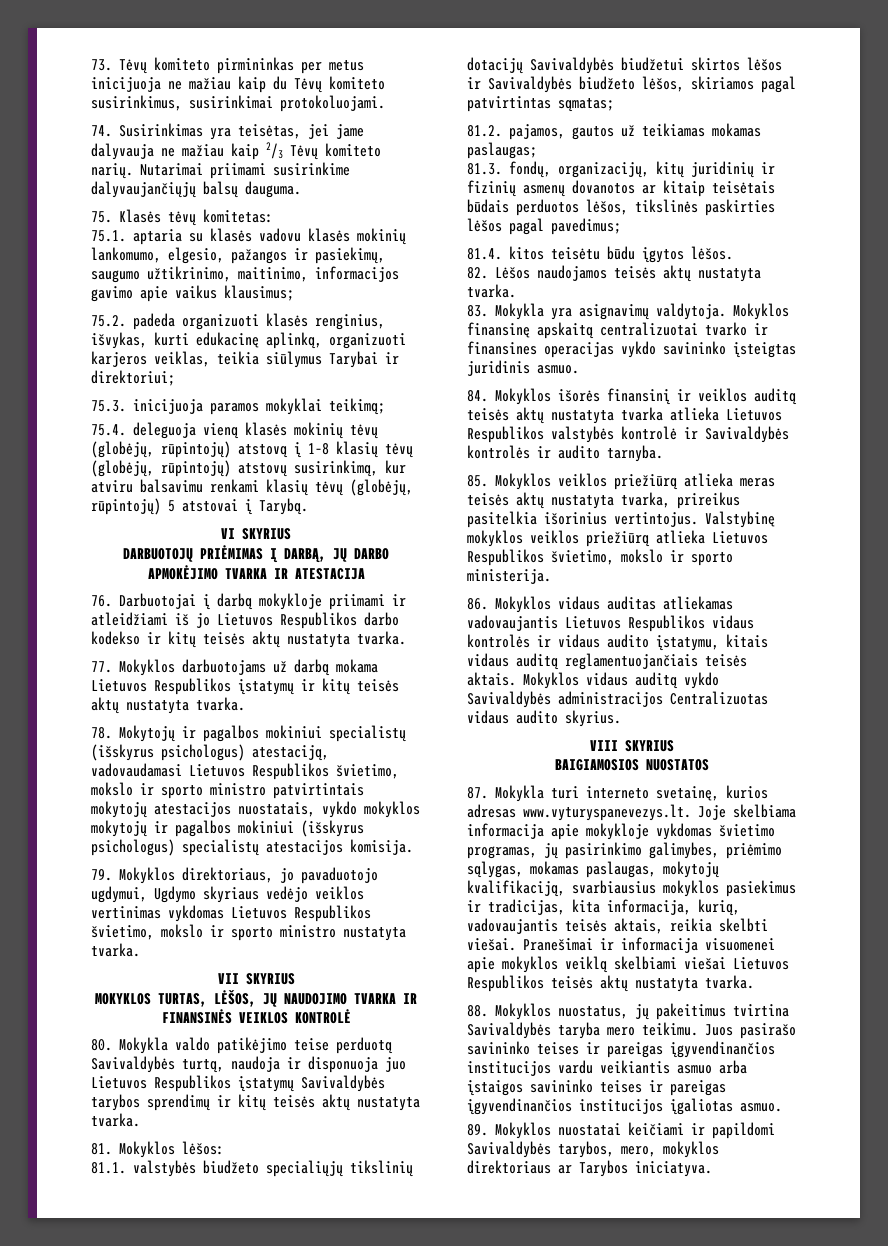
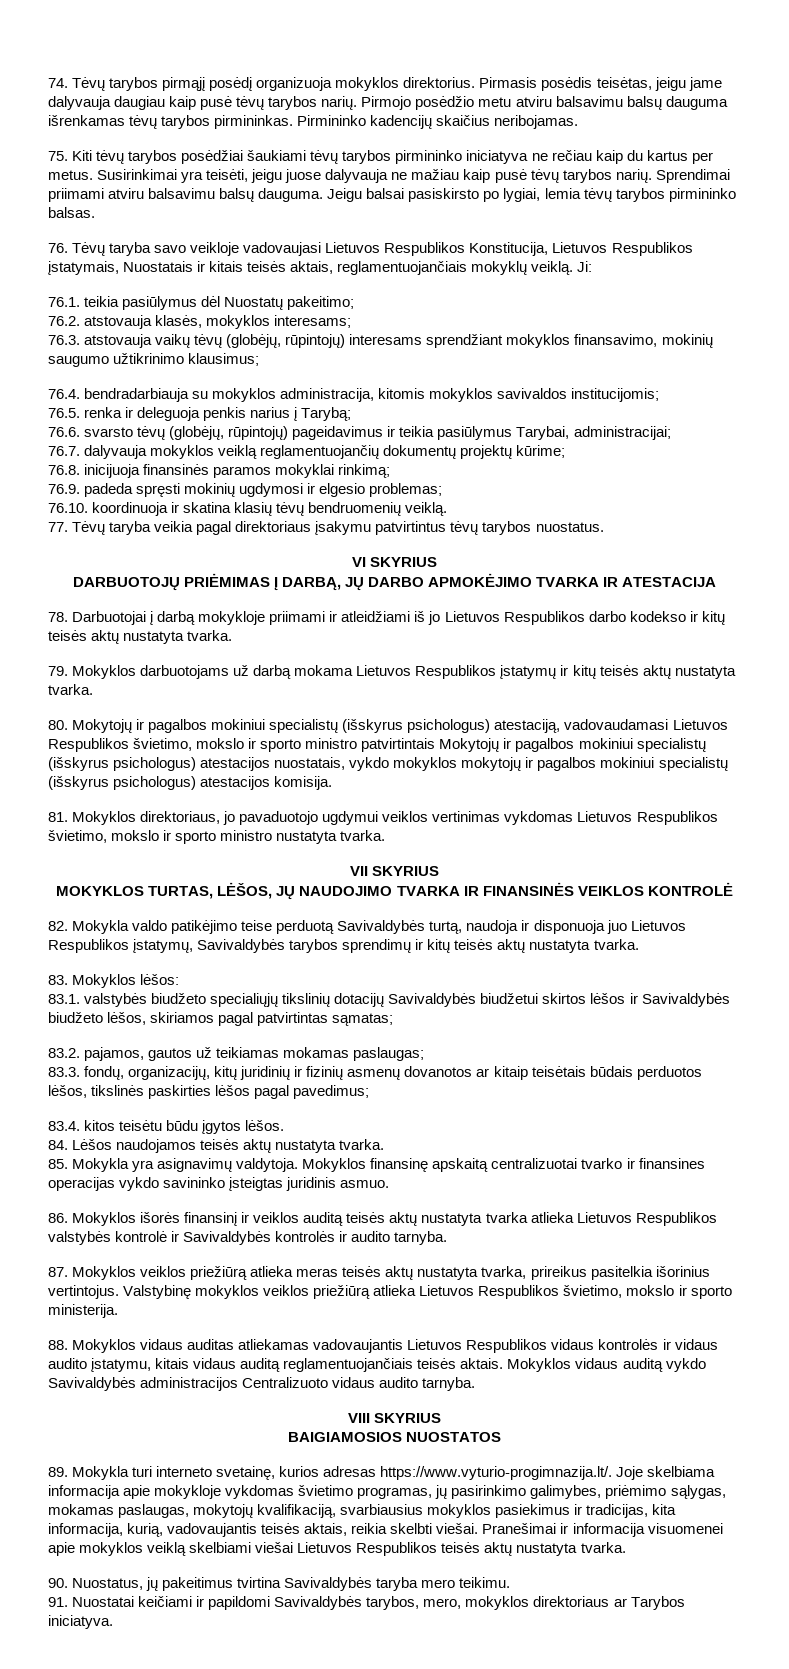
- 73. Tėvų komiteto pirmininkas per metus inicijuoja ne mažiau kaip du Tėvų komiteto susirinkimus, susirinkimai protokoluojami.
- 74. Susirinkimas yra teisėtas, jei jame dalyvauja ne mažiau kaip 2/3 Tėvų komiteto narių. Nutarimai priimami susirinkime dalyvaujančiųjų balsų dauguma.
- 75. Klasės tėvų komitetas:
- 75.1. aptaria su klasės vadovu klasės mokinių lankomumo, elgesio, pažangos ir pasiekimų, saugumo užtikrinimo, maitinimo, informacijos gavimo apie vaikus klausimus;
- 75.2. padeda organizuoti klasės renginius, išvykas, kurti edukacinę aplinką, organizuoti karjeros veiklas, teikia siūlymus Tarybai ir direktoriui;
- 75.3. inicijuoja paramos mokyklai teikimą;
- 75.4. deleguoja vieną klasės mokinių tėvų (globėjų, rūpintojų) atstovą į 1–8 klasių tėvų (globėjų, rūpintojų) atstovų susirinkimą, kur atviru balsavimu renkami klasių tėvų (globėjų, rūpintojų) 5 atstovai į Tarybą.
+ 74. Tėvų tarybos pirmąjį posėdį organizuoja mokyklos direktorius. Pirmasis posėdis teisėtas, jeigu jame dalyvauja daugiau kaip pusė tėvų tarybos narių. Pirmojo posėdžio metu atviru balsavimu balsų dauguma išrenkamas tėvų tarybos pirmininkas. Pirmininko kadencijų skaičius neribojamas.
+ 75. Kiti tėvų tarybos posėdžiai šaukiami tėvų tarybos pirmininko iniciatyva ne rečiau kaip du kartus per metus. Susirinkimai yra teisėti, jeigu juose dalyvauja ne mažiau kaip pusė tėvų tarybos narių. Sprendimai priimami atviru balsavimu balsų dauguma. Jeigu balsai pasiskirsto po lygiai, lemia tėvų tarybos pirmininko balsas.
+ 76. Tėvų taryba savo veikloje vadovaujasi Lietuvos Respublikos Konstitucija, Lietuvos Respublikos įstatymais, Nuostatais ir kitais teisės aktais, reglamentuojančiais mokyklų veiklą. Ji:
+ 76.1. teikia pasiūlymus dėl Nuostatų pakeitimo;
+ 76.2. atstovauja klasės, mokyklos interesams;
+ 76.3. atstovauja vaikų tėvų (globėjų, rūpintojų) interesams sprendžiant mokyklos finansavimo, mokinių saugumo užtikrinimo klausimus;
+ 76.4. bendradarbiauja su mokyklos administracija, kitomis mokyklos savivaldos institucijomis;
+ 76.5. renka ir deleguoja penkis narius į Tarybą;
+ 76.6. svarsto tėvų (globėjų, rūpintojų) pageidavimus ir teikia pasiūlymus Tarybai, administracijai;
+ 76.7. dalyvauja mokyklos veiklą reglamentuojančių dokumentų projektų kūrime;
+ 76.8. inicijuoja finansinės paramos mokyklai rinkimą;
+ 76.9. padeda spręsti mokinių ugdymosi ir elgesio problemas;
+ 76.10. koordinuoja ir skatina klasių tėvų bendruomenių veiklą.
+ 77. Tėvų taryba veikia pagal direktoriaus įsakymu patvirtintus tėvų tarybos nuostatus.
- 76. Darbuotojai į darbą mokykloje priimami ir atleidžiami iš jo Lietuvos Respublikos darbo kodekso ir kitų teisės aktų nustatyta tvarka.
+ 78. Darbuotojai į darbą mokykloje priimami ir atleidžiami iš jo Lietuvos Respublikos darbo kodekso ir kitų teisės aktų nustatyta tvarka.
- 77. Mokyklos darbuotojams už darbą mokama Lietuvos Respublikos įstatymų ir kitų teisės aktų nustatyta tvarka.
+ 79. Mokyklos darbuotojams už darbą mokama Lietuvos Respublikos įstatymų ir kitų teisės aktų nustatyta tvarka.
- 78. Mokytojų ir pagalbos mokiniui specialistų (išskyrus psichologus) atestaciją, vadovaudamasi Lietuvos Respublikos švietimo, mokslo ir sporto ministro patvirtintais mokytojų atestacijos nuostatais, vykdo mokyklos mokytojų ir pagalbos mokiniui (išskyrus psichologus) specialistų atestacijos komisija.
+ 80. Mokytojų ir pagalbos mokiniui specialistų (išskyrus psichologus) atestaciją, vadovaudamasi Lietuvos Respublikos švietimo, mokslo ir sporto ministro patvirtintais Mokytojų ir pagalbos mokiniui specialistų (išskyrus psichologus) atestacijos nuostatais, vykdo mokyklos mokytojų ir pagalbos mokiniui specialistų (išskyrus psichologus) atestacijos komisija.
- 79. Mokyklos direktoriaus, jo pavaduotojo ugdymui, Ugdymo skyriaus vedėjo veiklos vertinimas vykdomas Lietuvos Respublikos švietimo, mokslo ir sporto ministro nustatyta tvarka.
+ 81. Mokyklos direktoriaus, jo pavaduotojo ugdymui veiklos vertinimas vykdomas Lietuvos Respublikos švietimo, mokslo ir sporto ministro nustatyta tvarka.
- 80. Mokykla valdo patikėjimo teise perduotą Savivaldybės turtą, naudoja ir disponuoja juo Lietuvos Respublikos įstatymų Savivaldybės tarybos sprendimų ir kitų teisės aktų nustatyta tvarka.
+ 82. Mokykla valdo patikėjimo teise perduotą Savivaldybės turtą, naudoja ir disponuoja juo Lietuvos Respublikos įstatymų, Savivaldybės tarybos sprendimų ir kitų teisės aktų nustatyta tvarka.
- 81. Mokyklos lėšos:
+ 83. Mokyklos lėšos:
- 81.1. valstybės biudžeto specialiųjų tikslinių dotacijų Savivaldybės biudžetui skirtos lėšos ir Savivaldybės biudžeto lėšos, skiriamos pagal patvirtintas sąmatas;
+ 83.1. valstybės biudžeto specialiųjų tikslinių dotacijų Savivaldybės biudžetui skirtos lėšos ir Savivaldybės biudžeto lėšos, skiriamos pagal patvirtintas sąmatas;
- 81.2. pajamos, gautos už teikiamas mokamas paslaugas;
+ 83.2. pajamos, gautos už teikiamas mokamas paslaugas;
- 81.3. fondų, organizacijų, kitų juridinių ir fizinių asmenų dovanotos ar kitaip teisėtais būdais perduotos lėšos, tikslinės paskirties lėšos pagal pavedimus;
+ 83.3. fondų, organizacijų, kitų juridinių ir fizinių asmenų dovanotos ar kitaip teisėtais būdais perduotos lėšos, tikslinės paskirties lėšos pagal pavedimus;
- 81.4. kitos teisėtu būdu įgytos lėšos.
+ 83.4. kitos teisėtu būdu įgytos lėšos.
- 82. Lėšos naudojamos teisės aktų nustatyta tvarka.
+ 84. Lėšos naudojamos teisės aktų nustatyta tvarka.
- 83. Mokykla yra asignavimų valdytoja.
+ 85. Mokykla yra asignavimų valdytoja.
- 84. Mokyklos išorės finansinį ir veiklos auditą teisės aktų nustatyta tvarka atlieka Lietuvos Respublikos valstybės kontrolė ir Savivaldybės kontrolės ir audito tarnyba.
+ 86. Mokyklos išorės finansinį ir veiklos auditą teisės aktų nustatyta tvarka atlieka Lietuvos Respublikos valstybės kontrolė ir Savivaldybės kontrolės ir audito tarnyba.
- 85. Mokyklos veiklos priežiūrą atlieka meras teisės aktų nustatyta tvarka, prireikus pasitelkia išorinius vertintojus.
+ 87. Mokyklos veiklos priežiūrą atlieka meras teisės aktų nustatyta tvarka, prireikus pasitelkia išorinius vertintojus.
- 86. Mokyklos vidaus auditas atliekamas vadovaujantis Lietuvos Respublikos vidaus kontrolės ir vidaus audito įstatymu, kitais vidaus auditą reglamentuojančiais teisės aktais.
+ 88. Mokyklos vidaus auditas atliekamas vadovaujantis Lietuvos Respublikos vidaus kontrolės ir vidaus audito įstatymu, kitais vidaus auditą reglamentuojančiais teisės aktais.
- Mokyklos vidaus auditą vykdo Savivaldybės administracijos Centralizuotas vidaus audito skyrius.
+ Mokyklos vidaus auditą vykdo Savivaldybės administracijos Centralizuoto vidaus audito tarnyba.
- 87. Mokykla turi interneto svetainę, kurios adresas www.vyturyspanevezys.lt. Joje skelbiama informacija apie mokykloje vykdomas švietimo programas, jų pasirinkimo galimybes, priėmimo sąlygas, mokamas paslaugas, mokytojų kvalifikaciją, svarbiausius mokyklos pasiekimus ir tradicijas, kita informacija, kurią, vadovaujantis teisės aktais, reikia skelbti viešai.
+ 89. Mokykla turi interneto svetainę, kurios adresas https://www.vyturio-progimnazija.lt/. Joje skelbiama informacija apie mokykloje vykdomas švietimo programas, jų pasirinkimo galimybes, priėmimo sąlygas, mokamas paslaugas, mokytojų kvalifikaciją, svarbiausius mokyklos pasiekimus ir tradicijas, kita informacija, kurią, vadovaujantis teisės aktais, reikia skelbti viešai.
- 88. Mokyklos nuostatus, jų pakeitimus tvirtina Savivaldybės taryba mero teikimu. Juos pasirašo savininko teises ir pareigas įgyvendinančios institucijos vardu veikiantis asmuo arba įstaigos savininko teises ir pareigas įgyvendinančios institucijos įgaliotas asmuo.
- 89. Mokyklos nuostatai keičiami ir papildomi Savivaldybės tarybos, mero, mokyklos direktoriaus ar Tarybos iniciatyva.
+ 90. Nuostatus, jų pakeitimus tvirtina Savivaldybės taryba mero teikimu.
+ 91. Nuostatai keičiami ir papildomi Savivaldybės tarybos, mero, mokyklos direktoriaus ar Tarybos iniciatyva.

